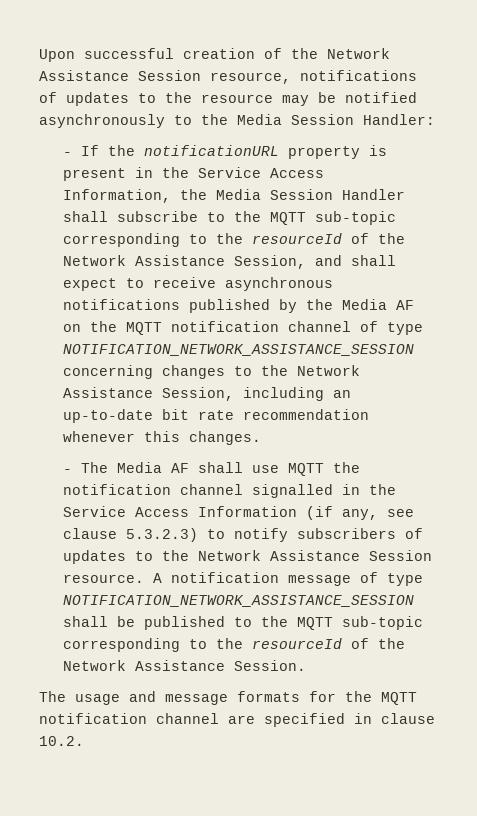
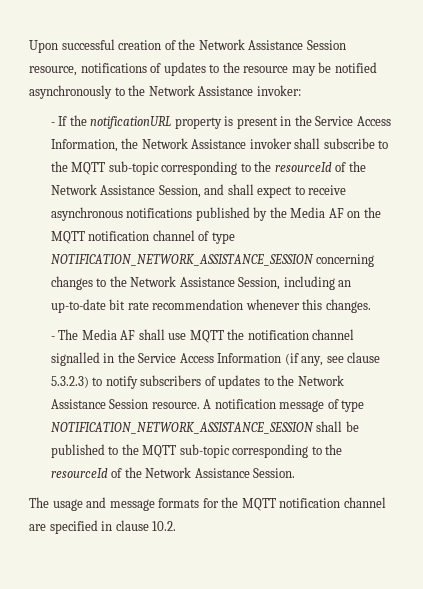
- Upon successful creation of the Network Assistance Session resource, notifications of updates to the resource may be notified asynchronously to the Media Session Handler:
+ Upon successful creation of the Network Assistance Session resource, notifications of updates to the resource may be notified asynchronously to the Network Assistance invoker:
- - If the notificationURL property is present in the Service Access Information, the Media Session Handler shall subscribe to the MQTT sub-topic corresponding to the resourceId of the Network Assistance Session, and shall expect to receive asynchronous notifications published by the Media AF on the MQTT notification channel of type NOTIFICATION_NETWORK_ASSISTANCE_SESSION concerning changes to the Network Assistance Session, including an up-to-date bit rate recommendation whenever this changes.
+ - If the notificationURL property is present in the Service Access Information, the Network Assistance invoker shall subscribe to the MQTT sub-topic corresponding to the resourceId of the Network Assistance Session, and shall expect to receive asynchronous notifications published by the Media AF on the MQTT notification channel of type NOTIFICATION_NETWORK_ASSISTANCE_SESSION concerning changes to the Network Assistance Session, including an up-to-date bit rate recommendation whenever this changes.

